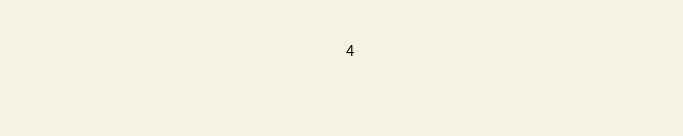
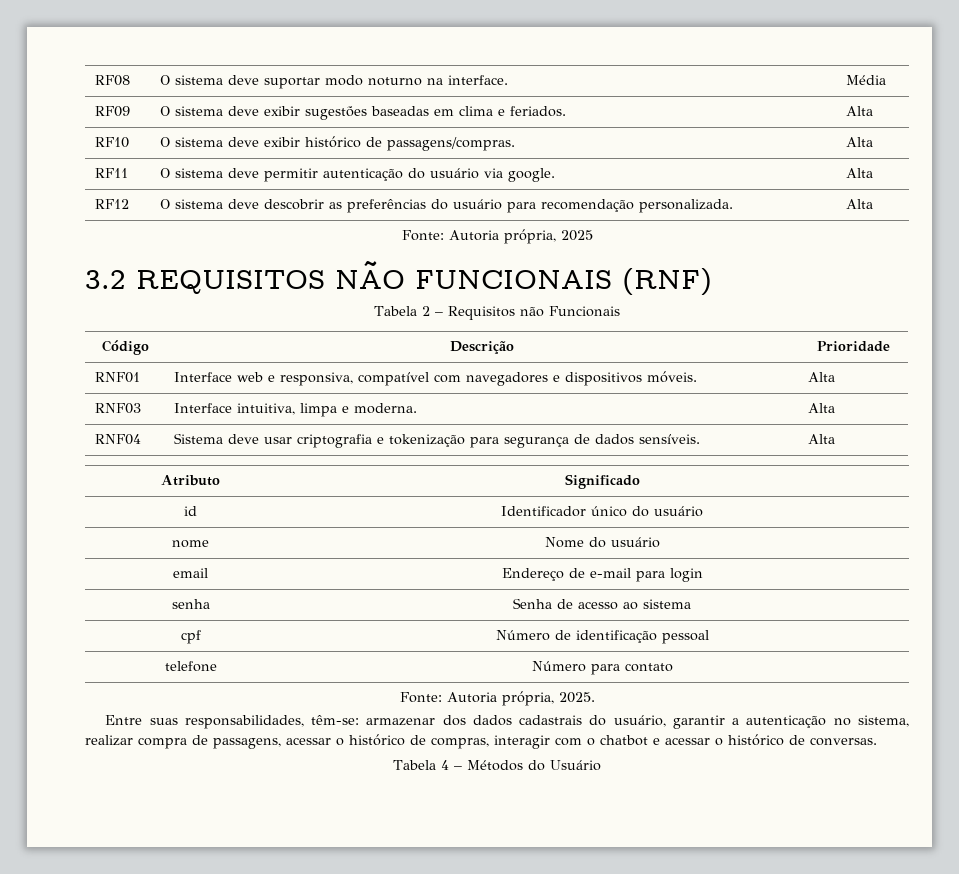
- 4
+ RF08 | O sistema deve suportar modo noturno na interface. | Média
+ RF09 | O sistema deve exibir sugestões baseadas em clima e feriados. | Alta
+ RF10 | O sistema deve exibir histórico de passagens/compras. | Alta
+ RF11 | O sistema deve permitir autenticação do usuário via google. | Alta
+ RF12 | O sistema deve descobrir as preferências do usuário para recomendação personalizada. | Alta
+ Fonte: Autoria própria, 2025
+ 3.2 REQUISITOS NÃO FUNCIONAIS (RNF)
+ Tabela 2 – Requisitos não Funcionais
+ Código | Descrição | Prioridade
+ RNF01 | Interface web e responsiva, compatível com navegadores e dispositivos móveis. | Alta
+ RNF03 | Interface intuitiva, limpa e moderna. | Alta
+ RNF04 | Sistema deve usar criptografia e tokenização para segurança de dados sensíveis. | Alta
+ Atributo | Significado
+ id | Identificador único do usuário
+ nome | Nome do usuário
+ email | Endereço de e-mail para login
+ senha | Senha de acesso ao sistema
+ cpf | Número de identificação pessoal
+ telefone | Número para contato
+ Fonte: Autoria própria, 2025.
+ Entre suas responsabilidades, têm-se: armazenar dos dados cadastrais do usuário, garantir a autenticação no sistema, realizar compra de passagens, acessar o histórico de compras, interagir com o chatbot e acessar o histórico de conversas.
+ Tabela 4 – Métodos do Usuário

